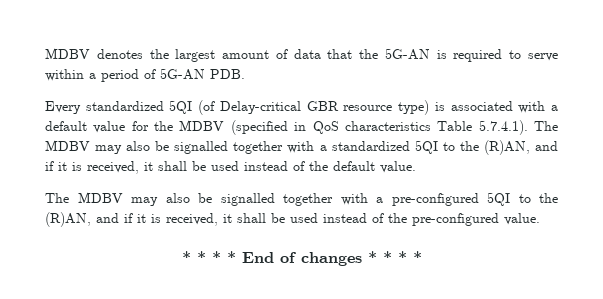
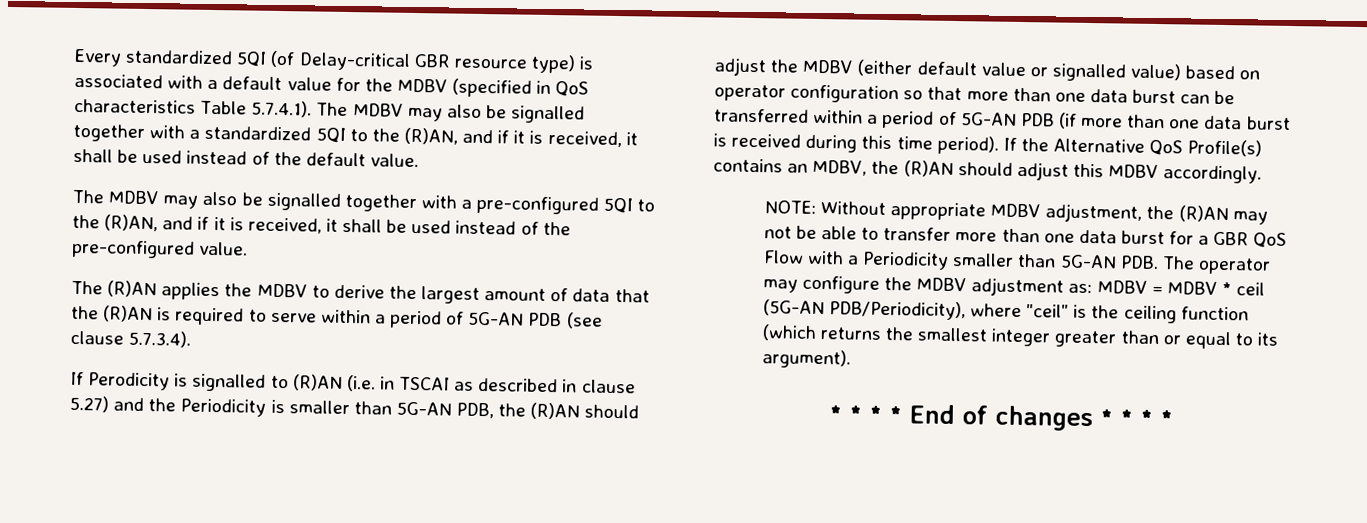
- MDBV denotes the largest amount of data that the 5G-AN is required to serve within a period of 5G-AN PDB.
+ The (R)AN applies the MDBV to derive the largest amount of data that the (R)AN is required to serve within a period of 5G-AN PDB (see clause 5.7.3.4).
+ If Perodicity is signalled to (R)AN (i.e. in TSCAI as described in clause 5.27) and the Periodicity is smaller than 5G-AN PDB, the (R)AN should adjust the MDBV (either default value or signalled value) based on operator configuration so that more than one data burst can be transferred within a period of 5G-AN PDB (if more than one data burst is received during this time period). If the Alternative QoS Profile(s) contains an MDBV, the (R)AN should adjust this MDBV accordingly.
+ NOTE: Without appropriate MDBV adjustment, the (R)AN may not be able to transfer more than one data burst for a GBR QoS Flow with a Periodicity smaller than 5G-AN PDB. The operator may configure the MDBV adjustment as: MDBV = MDBV * ceil (5G-AN PDB/Periodicity), where "ceil" is the ceiling function (which returns the smallest integer greater than or equal to its argument).

